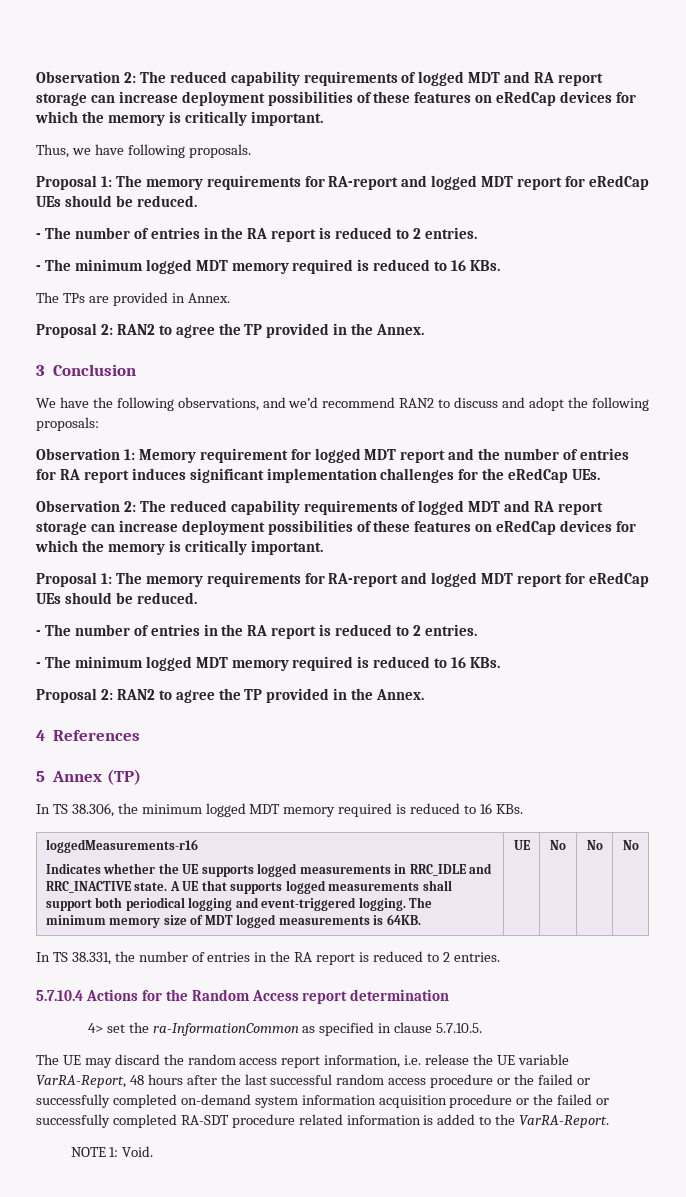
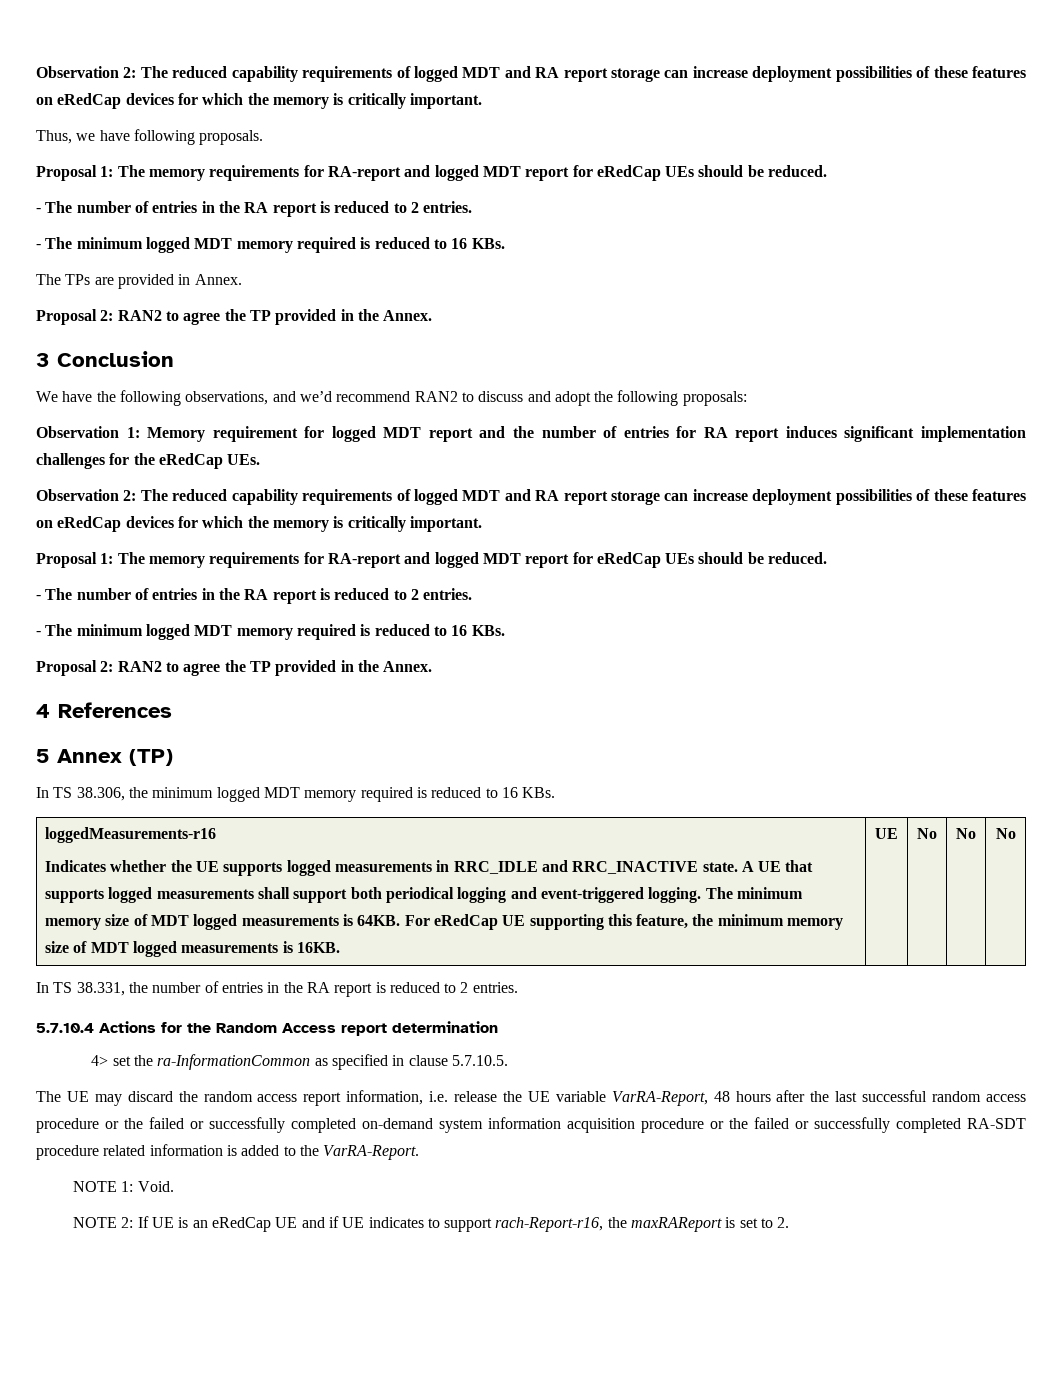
+ For eRedCap UE supporting this feature, the minimum memory size of MDT logged measurements is 16KB.
+ NOTE 2: If UE is an eRedCap UE and if UE indicates to support rach-Report-r16, the maxRAReport is set to 2.

